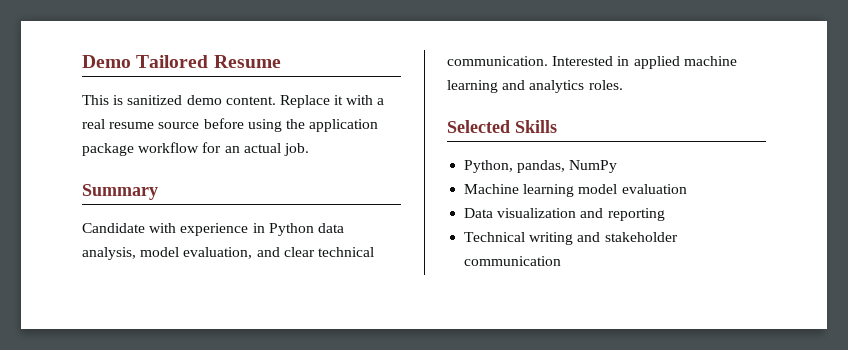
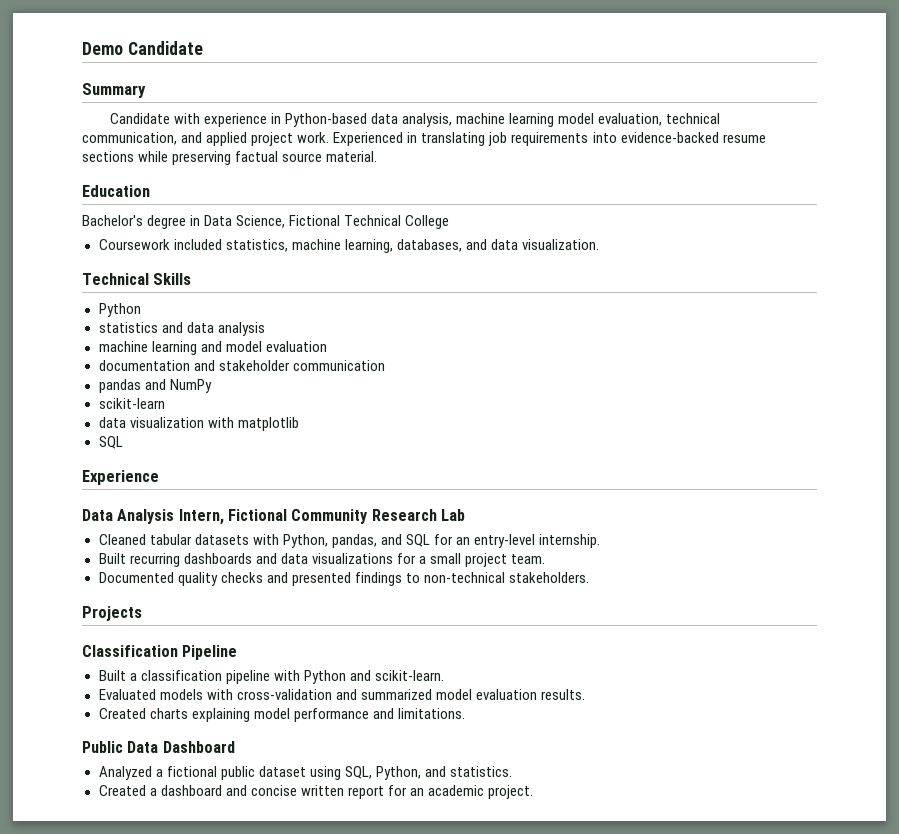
- Demo Tailored Resume
- This is sanitized demo content. Replace it with a real resume source before using the application package workflow for an actual job.
+ Demo Candidate
- Candidate with experience in Python data analysis, model evaluation, and clear technical communication. Interested in applied machine learning and analytics roles.
- Selected Skills
- Python, pandas, NumPy
- Machine learning model evaluation
- Data visualization and reporting
- Technical writing and stakeholder communication
+ Candidate with experience in Python-based data analysis, machine learning model evaluation, technical communication, and applied project work. Experienced in translating job requirements into evidence-backed resume sections while preserving factual source material.
+ Education
+ Bachelor's degree in Data Science, Fictional Technical College
+ Coursework included statistics, machine learning, databases, and data visualization.
+ Technical Skills
+ Python
+ statistics and data analysis
+ machine learning and model evaluation
+ documentation and stakeholder communication
+ pandas and NumPy
+ scikit-learn
+ data visualization with matplotlib
+ SQL
+ Experience
+ Data Analysis Intern, Fictional Community Research Lab
+ Cleaned tabular datasets with Python, pandas, and SQL for an entry-level internship.
+ Built recurring dashboards and data visualizations for a small project team.
+ Documented quality checks and presented findings to non-technical stakeholders.
+ Projects
+ Classification Pipeline
+ Built a classification pipeline with Python and scikit-learn.
+ Evaluated models with cross-validation and summarized model evaluation results.
+ Created charts explaining model performance and limitations.
+ Public Data Dashboard
+ Analyzed a fictional public dataset using SQL, Python, and statistics.
+ Created a dashboard and concise written report for an academic project.

